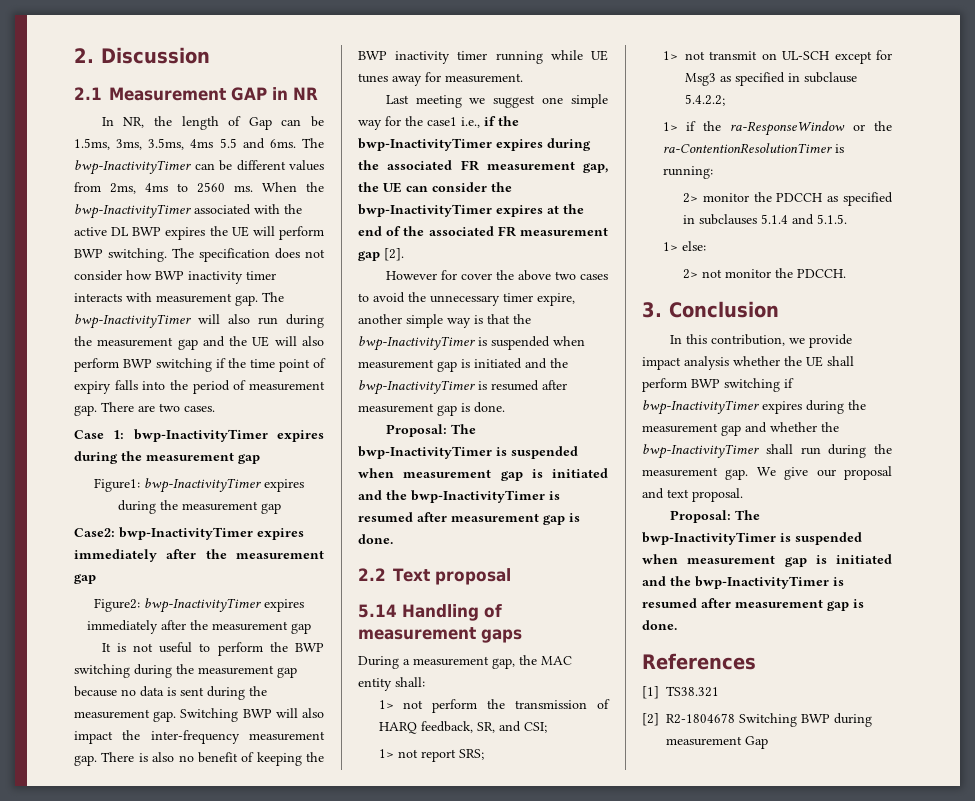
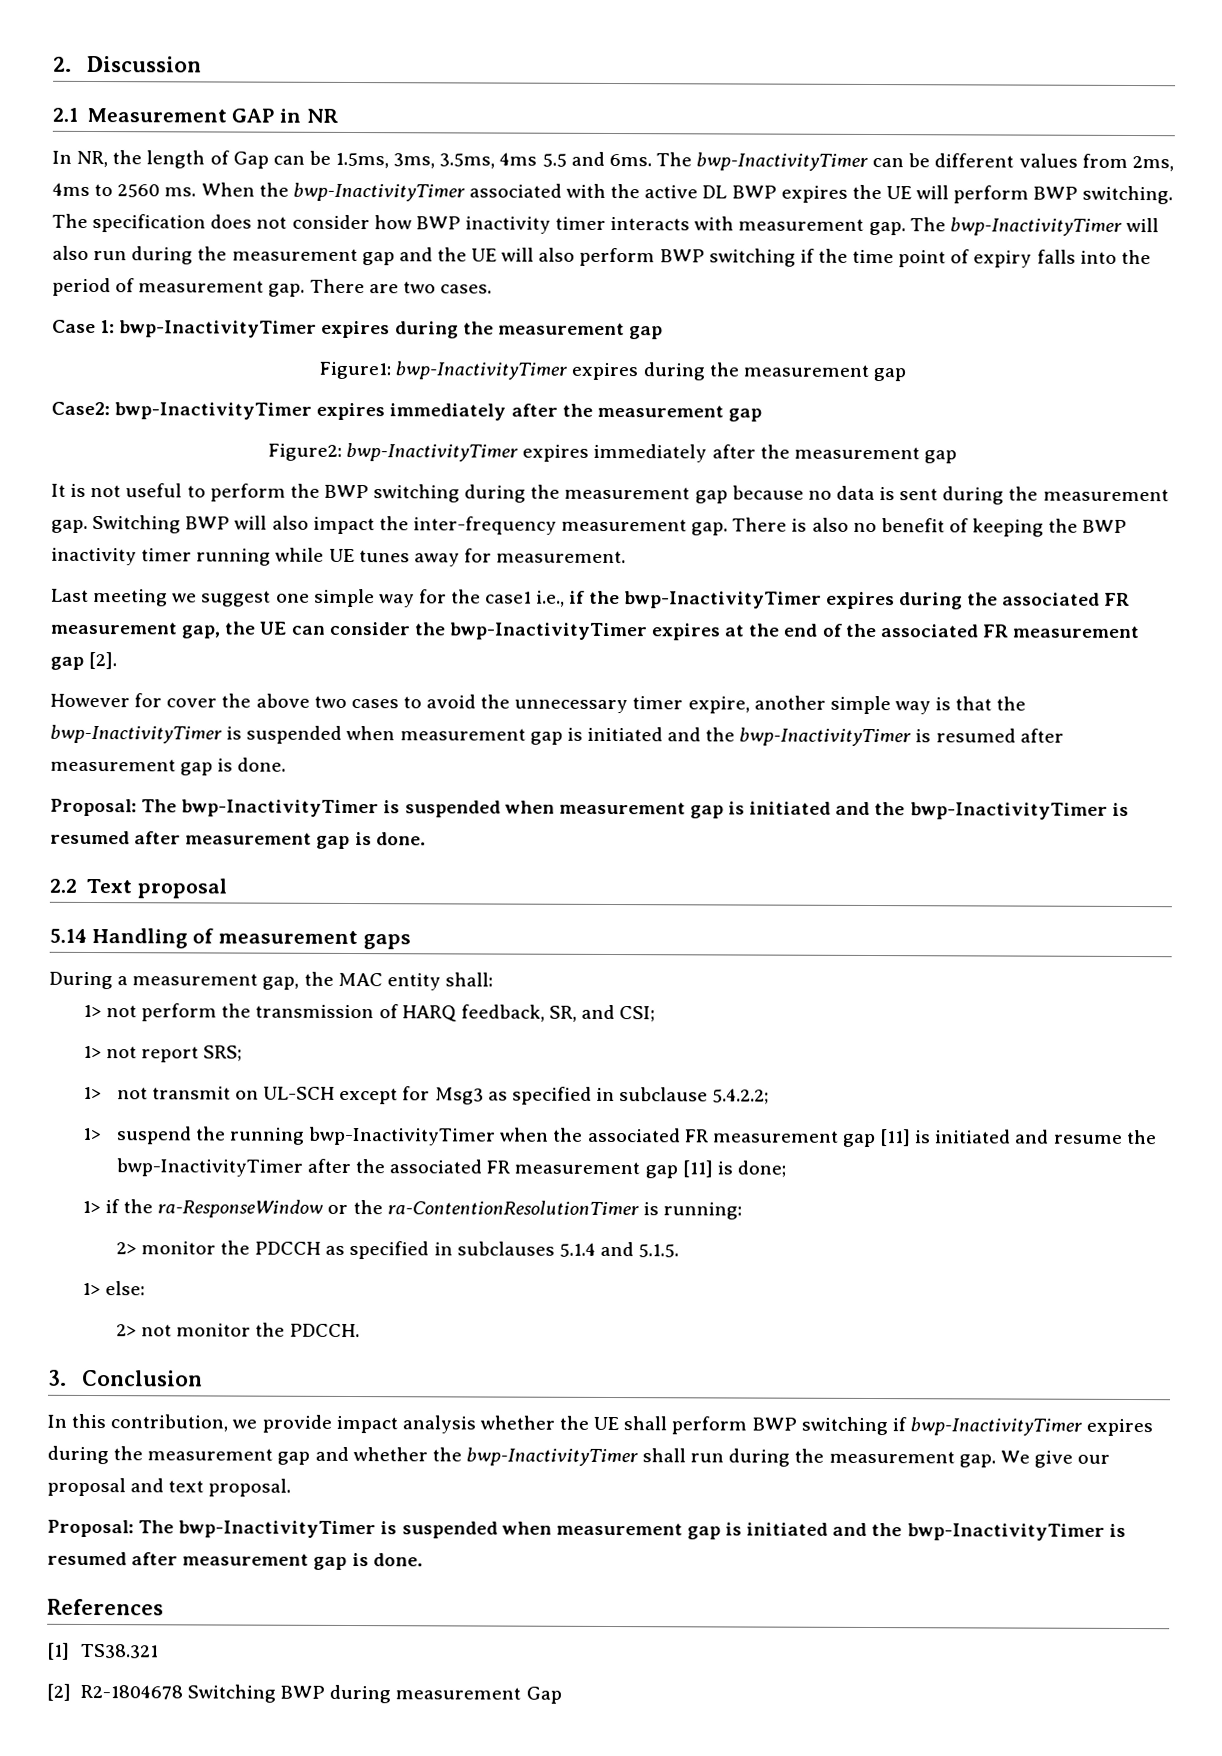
+ 1> suspend the running bwp-InactivityTimer when the associated FR measurement gap [11] is initiated and resume the bwp-InactivityTimer after the associated FR measurement gap [11] is done;

